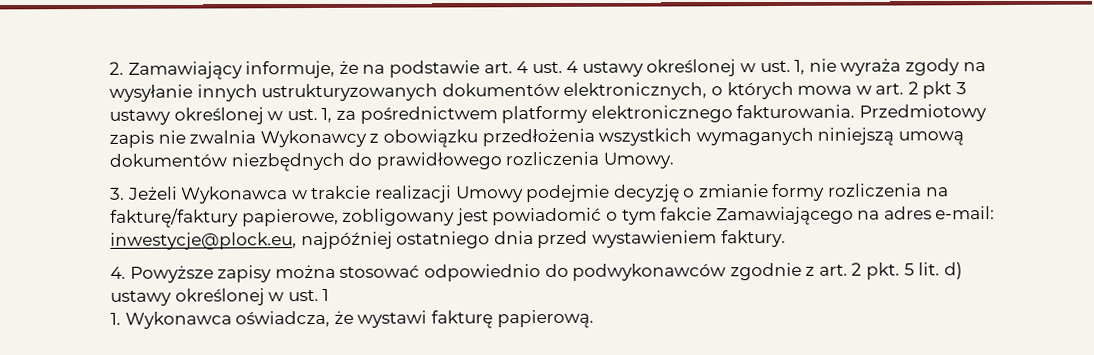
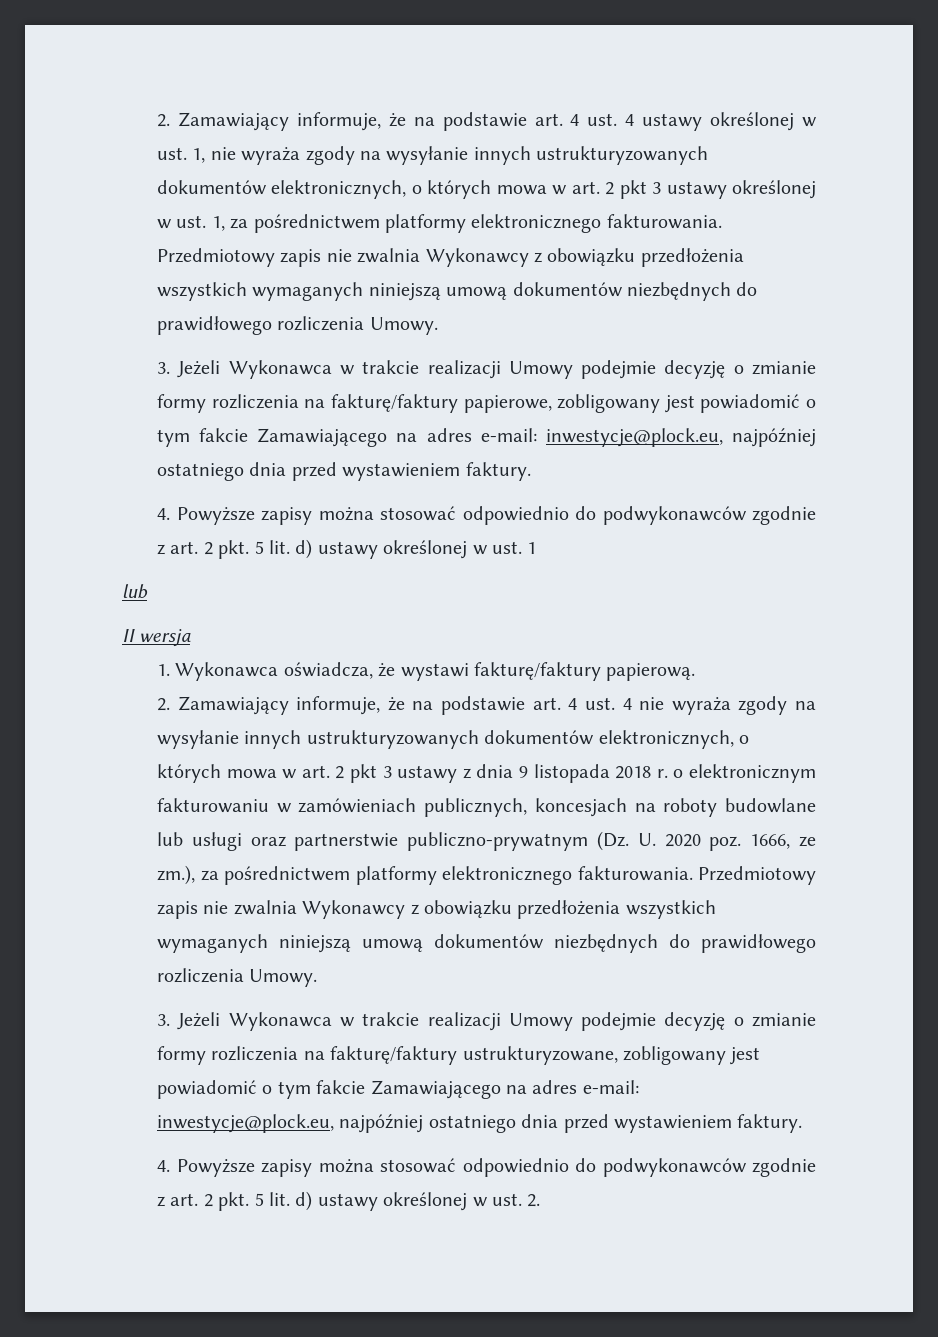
  4. Powyższe zapisy można stosować odpowiednio do podwykonawców zgodnie z art. 2 pkt. 5 lit. d) ustawy określonej w ust. 1
+ lub
+ II wersja
- 1. Wykonawca oświadcza, że wystawi fakturę papierową.
+ 1. Wykonawca oświadcza, że wystawi fakturę/faktury papierową.
+ 2. Zamawiający informuje, że na podstawie art. 4 ust. 4 nie wyraża zgody na wysyłanie innych ustrukturyzowanych dokumentów elektronicznych, o których mowa w art. 2 pkt 3 ustawy z dnia 9 listopada 2018 r. o elektronicznym fakturowaniu w zamówieniach publicznych, koncesjach na roboty budowlane lub usługi oraz partnerstwie publiczno-prywatnym (Dz. U. 2020 poz. 1666, ze zm.), za pośrednictwem platformy elektronicznego fakturowania. Przedmiotowy zapis nie zwalnia Wykonawcy z obowiązku przedłożenia wszystkich wymaganych niniejszą umową dokumentów niezbędnych do prawidłowego rozliczenia Umowy.
+ 3. Jeżeli Wykonawca w trakcie realizacji Umowy podejmie decyzję o zmianie formy rozliczenia na fakturę/faktury ustrukturyzowane, zobligowany jest powiadomić o tym fakcie Zamawiającego na adres e-mail: inwestycje@plock.eu, najpóźniej ostatniego dnia przed wystawieniem faktury.
+ 4. Powyższe zapisy można stosować odpowiednio do podwykonawców zgodnie z art. 2 pkt. 5 lit. d) ustawy określonej w ust. 2.

